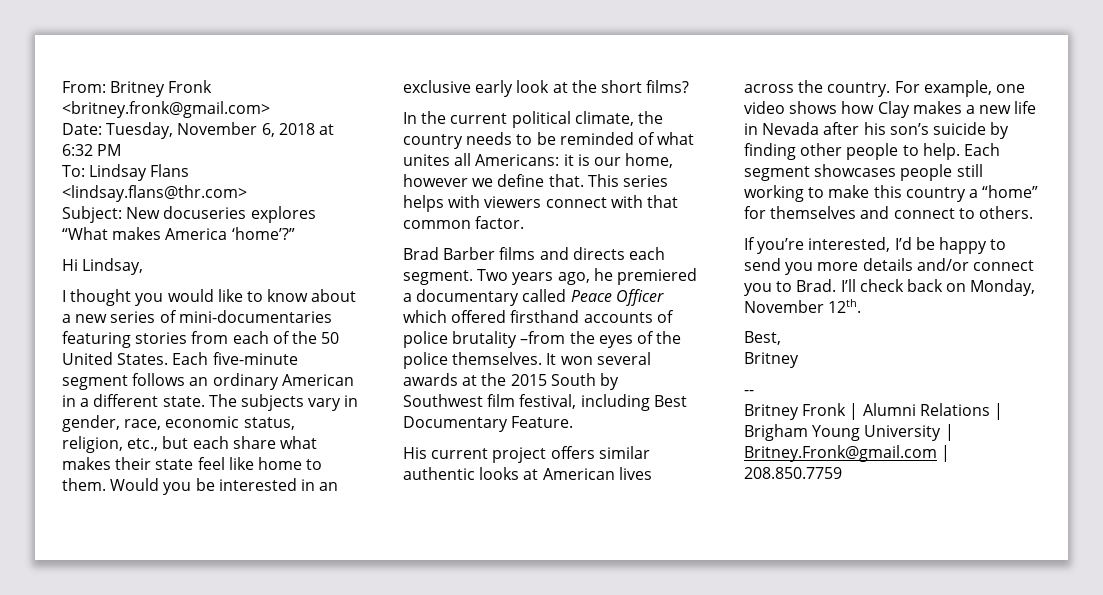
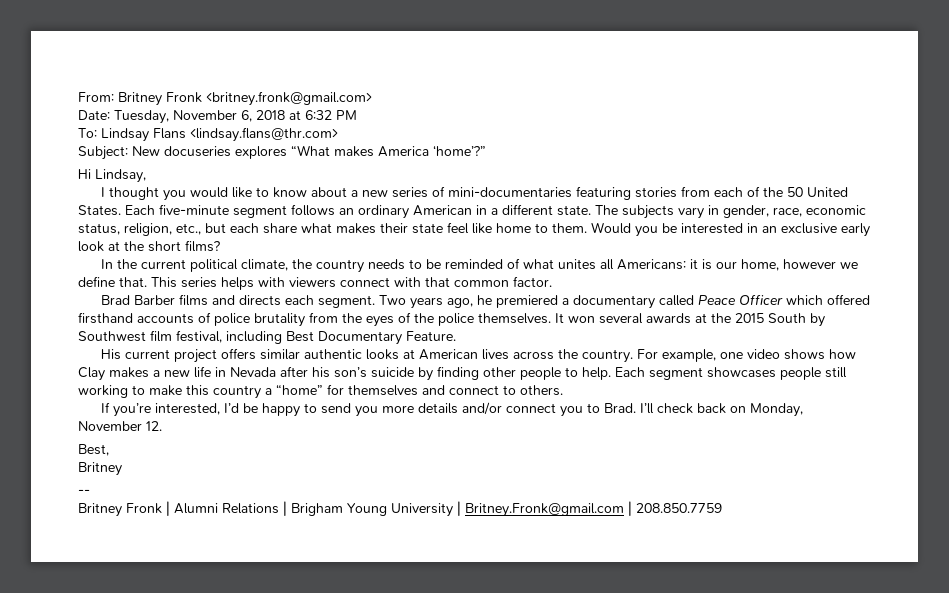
- Two years ago, he premiered a documentary called Peace Officer which offered firsthand accounts of police brutality –from the eyes of the police themselves.
+ Two years ago, he premiered a documentary called Peace Officer which offered firsthand accounts of police brutality from the eyes of the police themselves.
- I’ll check back on Monday, November 12th.
+ I’ll check back on Monday, November 12.

